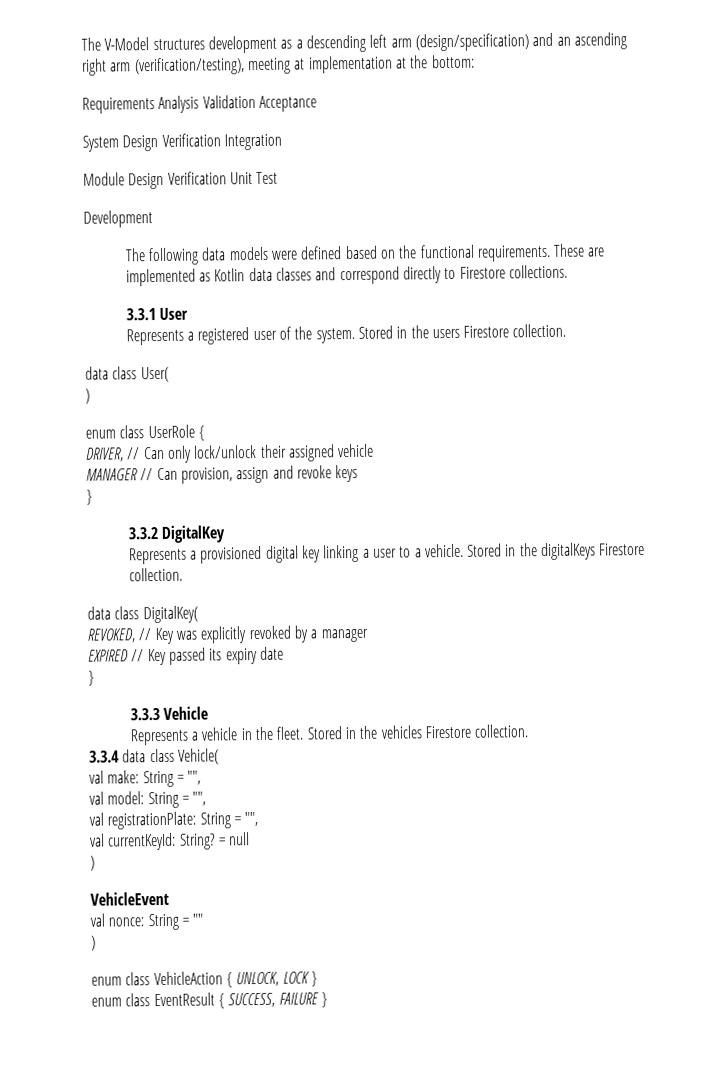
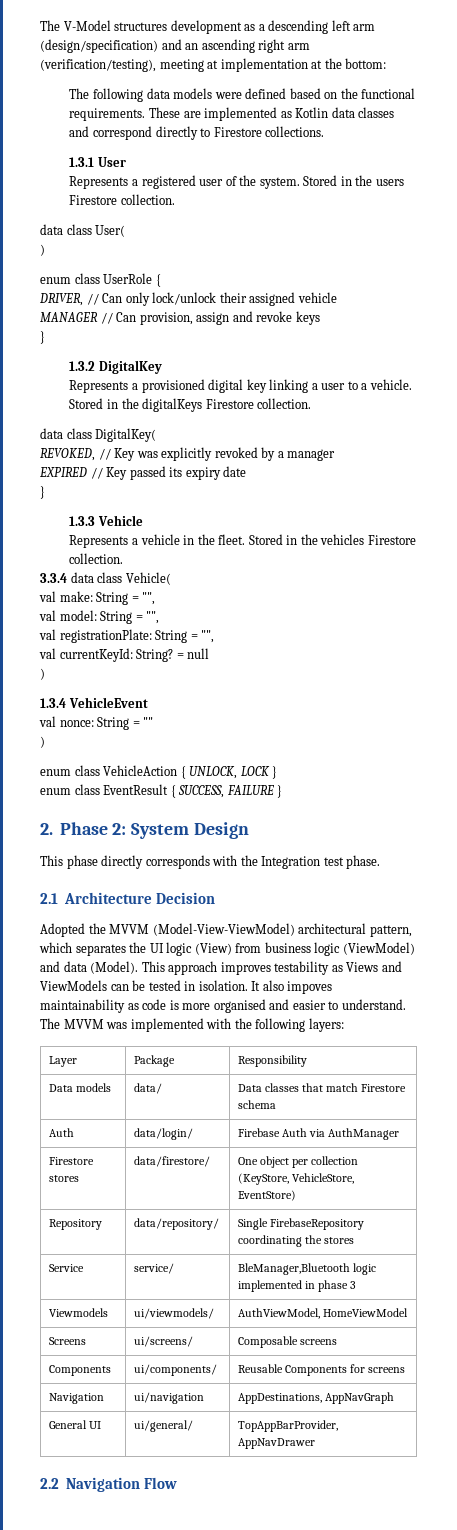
- Requirements Analysis Validation Acceptance
- System Design Verification Integration
- Module Design Verification Unit Test
- Development
- 3.3.1 User
+ 1.3.1 User
- 3.3.2 DigitalKey
+ 1.3.2 DigitalKey
- 3.3.3 Vehicle
+ 1.3.3 Vehicle
- VehicleEvent
+ 1.3.4 VehicleEvent
+ 2. Phase 2: System Design
+ This phase directly corresponds with the Integration test phase.
+ 2.1 Architecture Decision
+ Adopted the MVVM (Model-View-ViewModel) architectural pattern, which separates the UI logic (View) from business logic (ViewModel) and data (Model). This approach improves testability as Views and ViewModels can be tested in isolation. It also impoves maintainability as code is more organised and easier to understand. The MVVM was implemented with the following layers:
+ Layer | Package | Responsibility
+ Data models | data/ | Data classes that match Firestore schema
+ Auth | data/login/ | Firebase Auth via AuthManager
+ Firestore stores | data/firestore/ | One object per collection (KeyStore, VehicleStore, EventStore)
+ Repository | data/repository/ | Single FirebaseRepository coordinating the stores
+ Service | service/ | BleManager,Bluetooth logic implemented in phase 3
+ Viewmodels | ui/viewmodels/ | AuthViewModel, HomeViewModel
+ Screens | ui/screens/ | Composable screens
+ Components | ui/components/ | Reusable Components for screens
+ Navigation | ui/navigation | AppDestinations, AppNavGraph
+ General UI | ui/general/ | TopAppBarProvider, AppNavDrawer
+ 2.2 Navigation Flow

